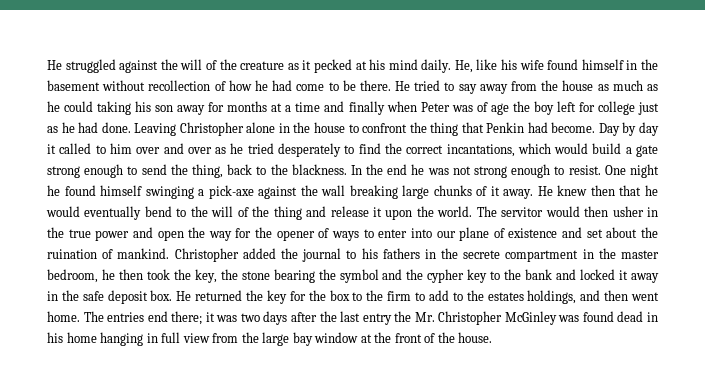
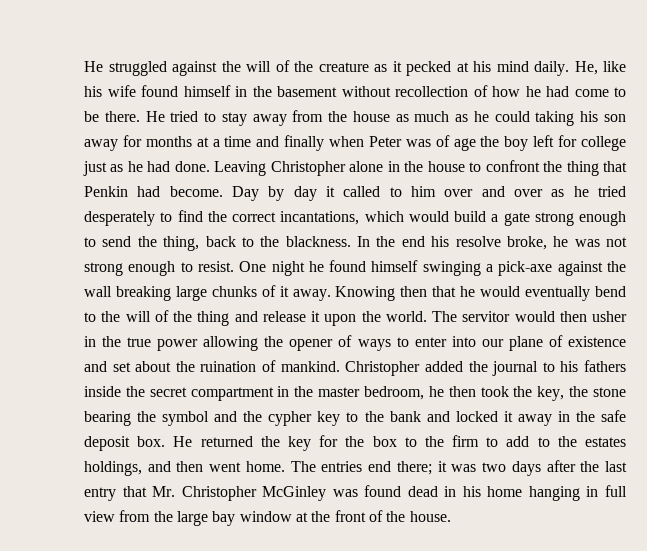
- He tried to say away from the house as much as he could taking his son away for months at a time and finally when Peter was of age the boy left for college just as he had done.
+ He tried to stay away from the house as much as he could taking his son away for months at a time and finally when Peter was of age the boy left for college just as he had done.
- In the end he was not strong enough to resist.
+ In the end his resolve broke, he was not strong enough to resist.
- He knew then that he would eventually bend to the will of the thing and release it upon the world.
+ Knowing then that he would eventually bend to the will of the thing and release it upon the world.
- The servitor would then usher in the true power and open the way for the opener of ways to enter into our plane of existence and set about the ruination of mankind.
+ The servitor would then usher in the true power allowing the opener of ways to enter into our plane of existence and set about the ruination of mankind.
- Christopher added the journal to his fathers in the secrete compartment in the master bedroom, he then took the key, the stone bearing the symbol and the cypher key to the bank and locked it away in the safe deposit box.
+ Christopher added the journal to his fathers inside the secret compartment in the master bedroom, he then took the key, the stone bearing the symbol and the cypher key to the bank and locked it away in the safe deposit box.
- The entries end there; it was two days after the last entry the Mr. Christopher McGinley was found dead in his home hanging in full view from the large bay window at the front of the house.
+ The entries end there; it was two days after the last entry that Mr. Christopher McGinley was found dead in his home hanging in full view from the large bay window at the front of the house.

